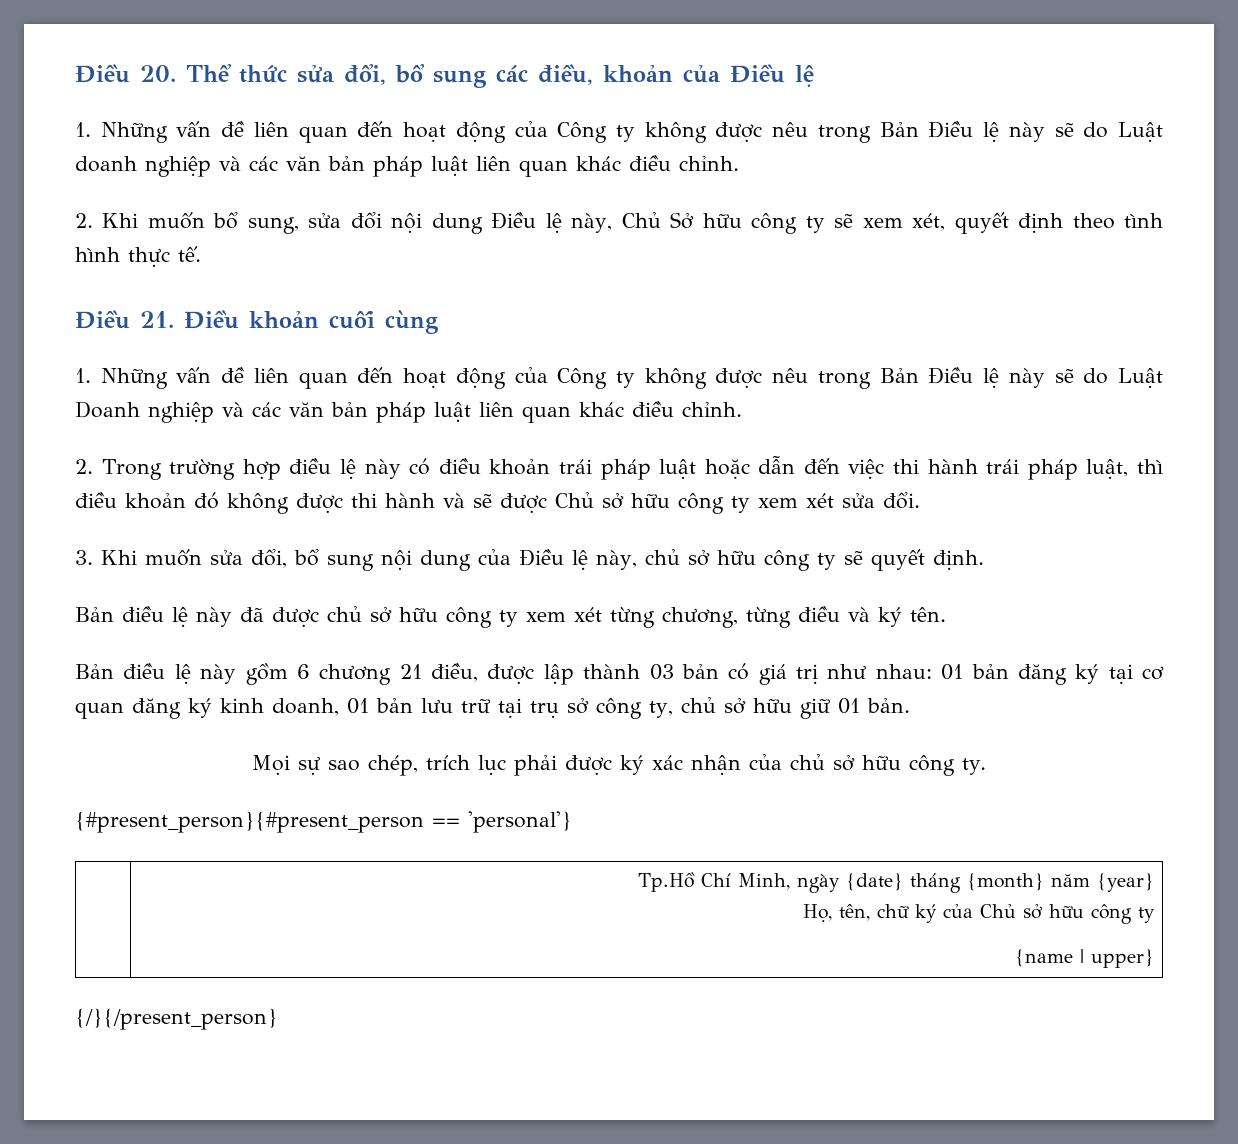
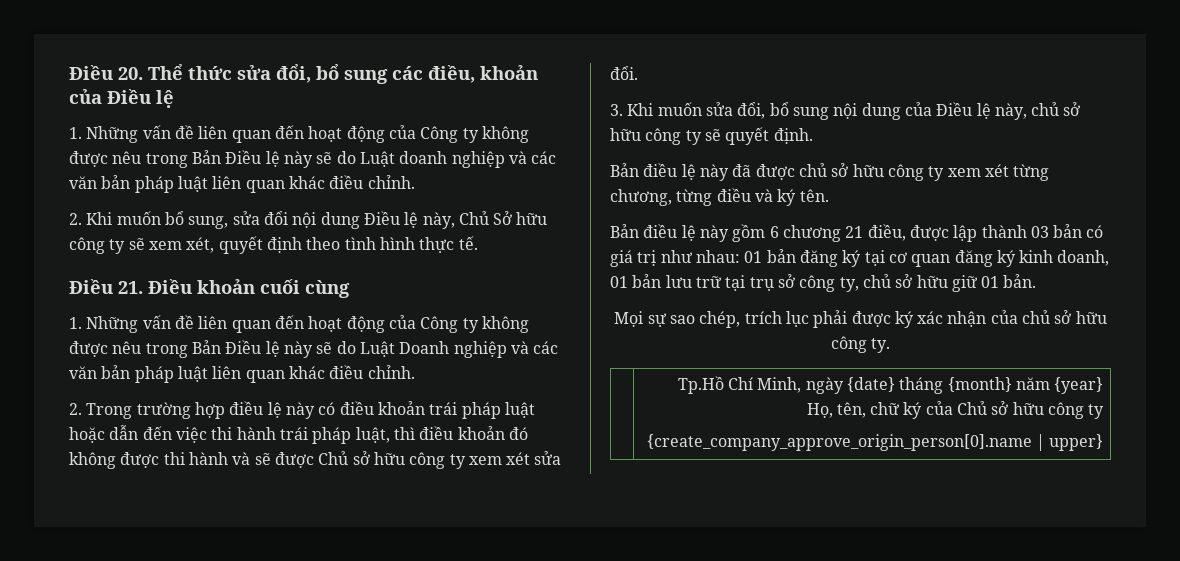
- {#present_person}{#present_person == 'personal'}
  | Tp.Hồ Chí Minh, ngày {date} tháng {month} năm {year}
  Họ, tên, chữ ký của Chủ sở hữu công ty
- {name | upper}
+ {create_company_approve_origin_person[0].name | upper}
- {/}{/present_person}

